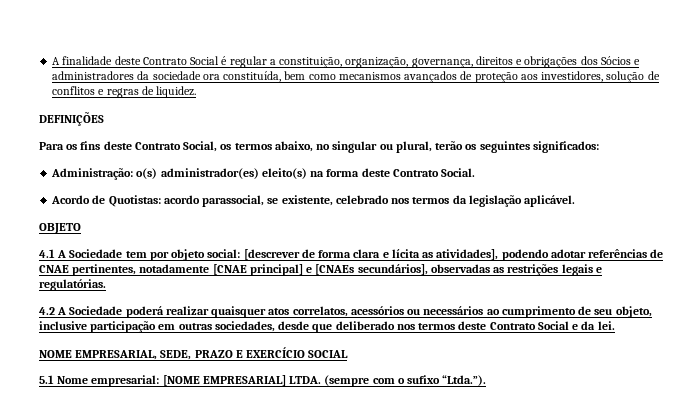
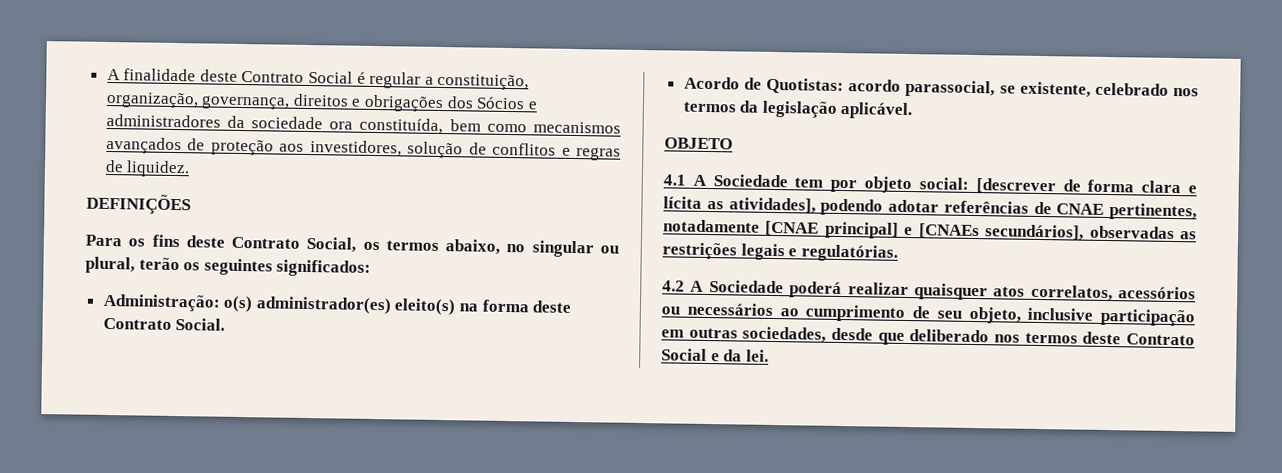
- NOME EMPRESARIAL, SEDE, PRAZO E EXERCÍCIO SOCIAL
- 5.1 Nome empresarial: [NOME EMPRESARIAL] LTDA. (sempre com o sufixo “Ltda.”).

